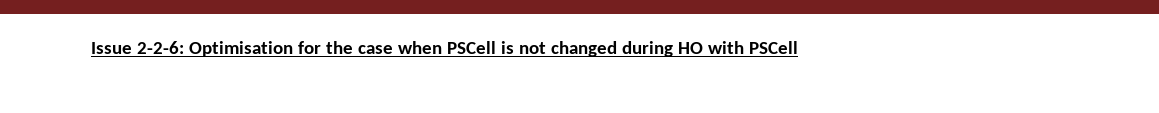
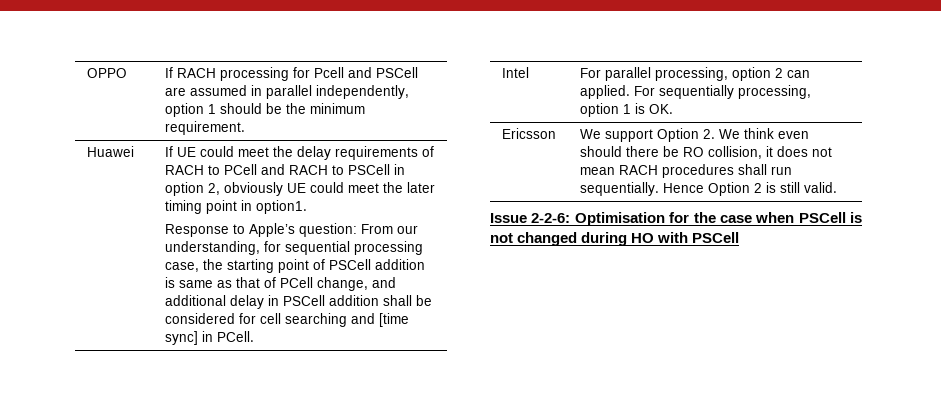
+ OPPO | If RACH processing for Pcell and PSCell are assumed in parallel independently, option 1 should be the minimum requirement.
+ Huawei | If UE could meet the delay requirements of RACH to PCell and RACH to PSCell in option 2, obviously UE could meet the later timing point in option1.
+ Response to Apple’s question: From our understanding, for sequential processing case, the starting point of PSCell addition is same as that of PCell change, and additional delay in PSCell addition shall be considered for cell searching and [time sync] in PCell.
+ Intel | For parallel processing, option 2 can applied. For sequentially processing, option 1 is OK.
+ Ericsson | We support Option 2. We think even should there be RO collision, it does not mean RACH procedures shall run sequentially. Hence Option 2 is still valid.

